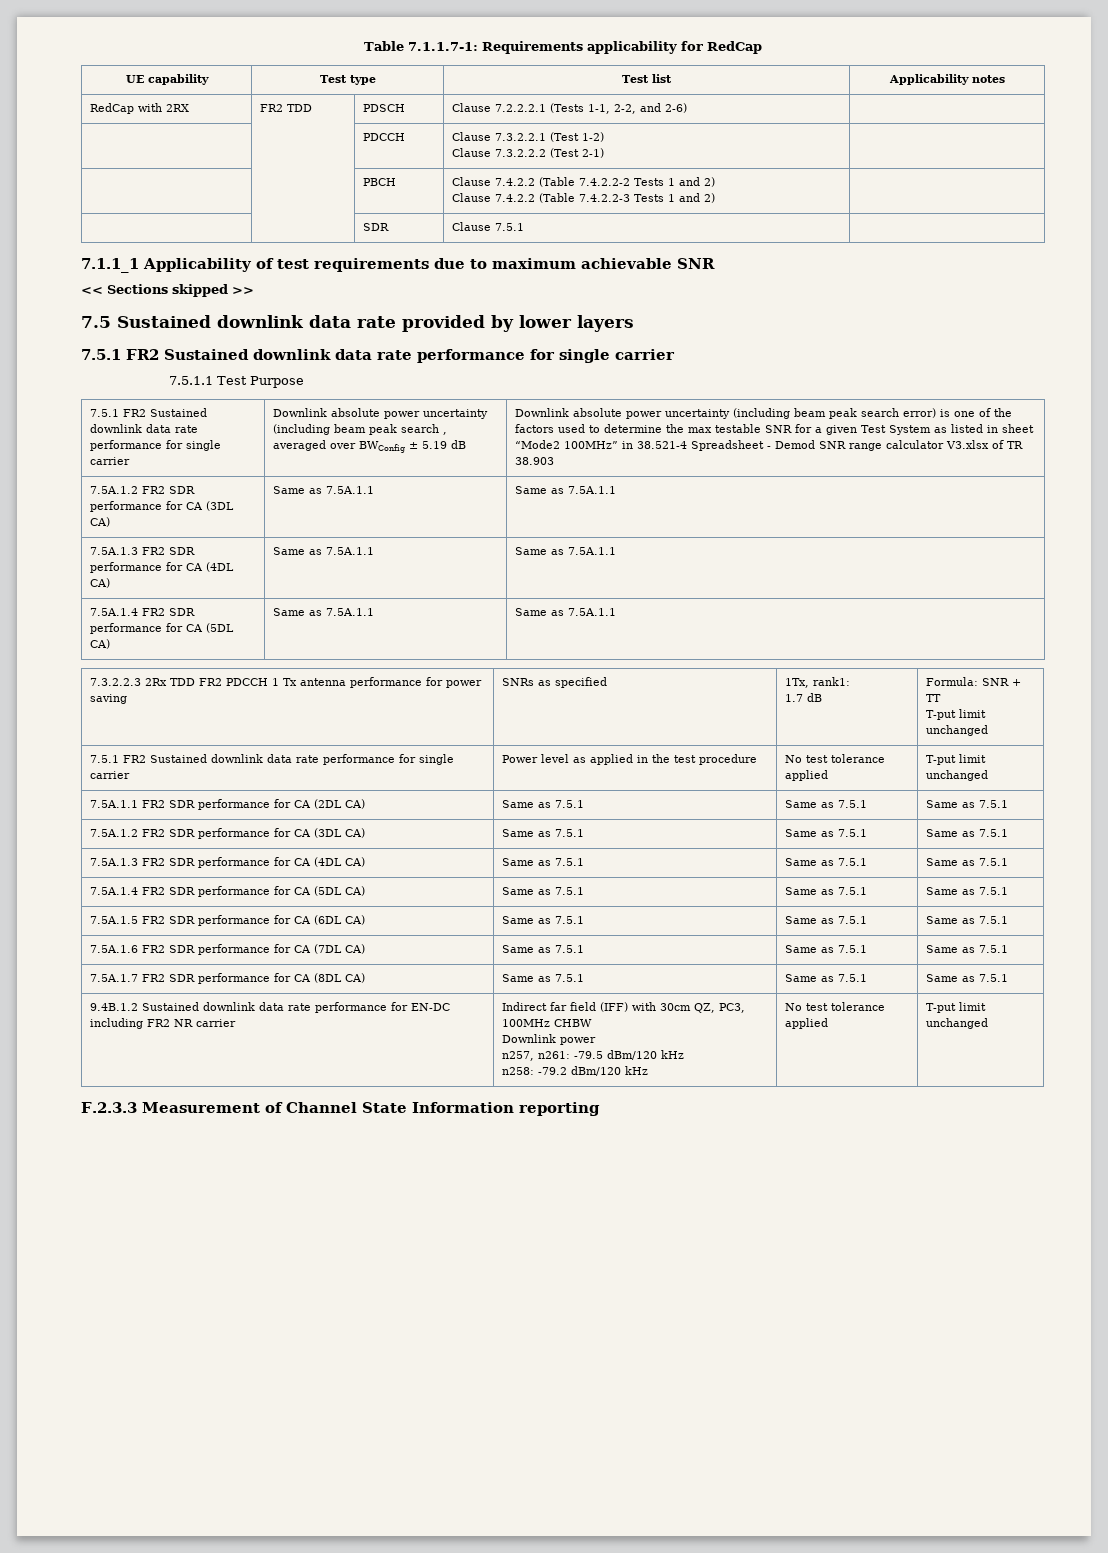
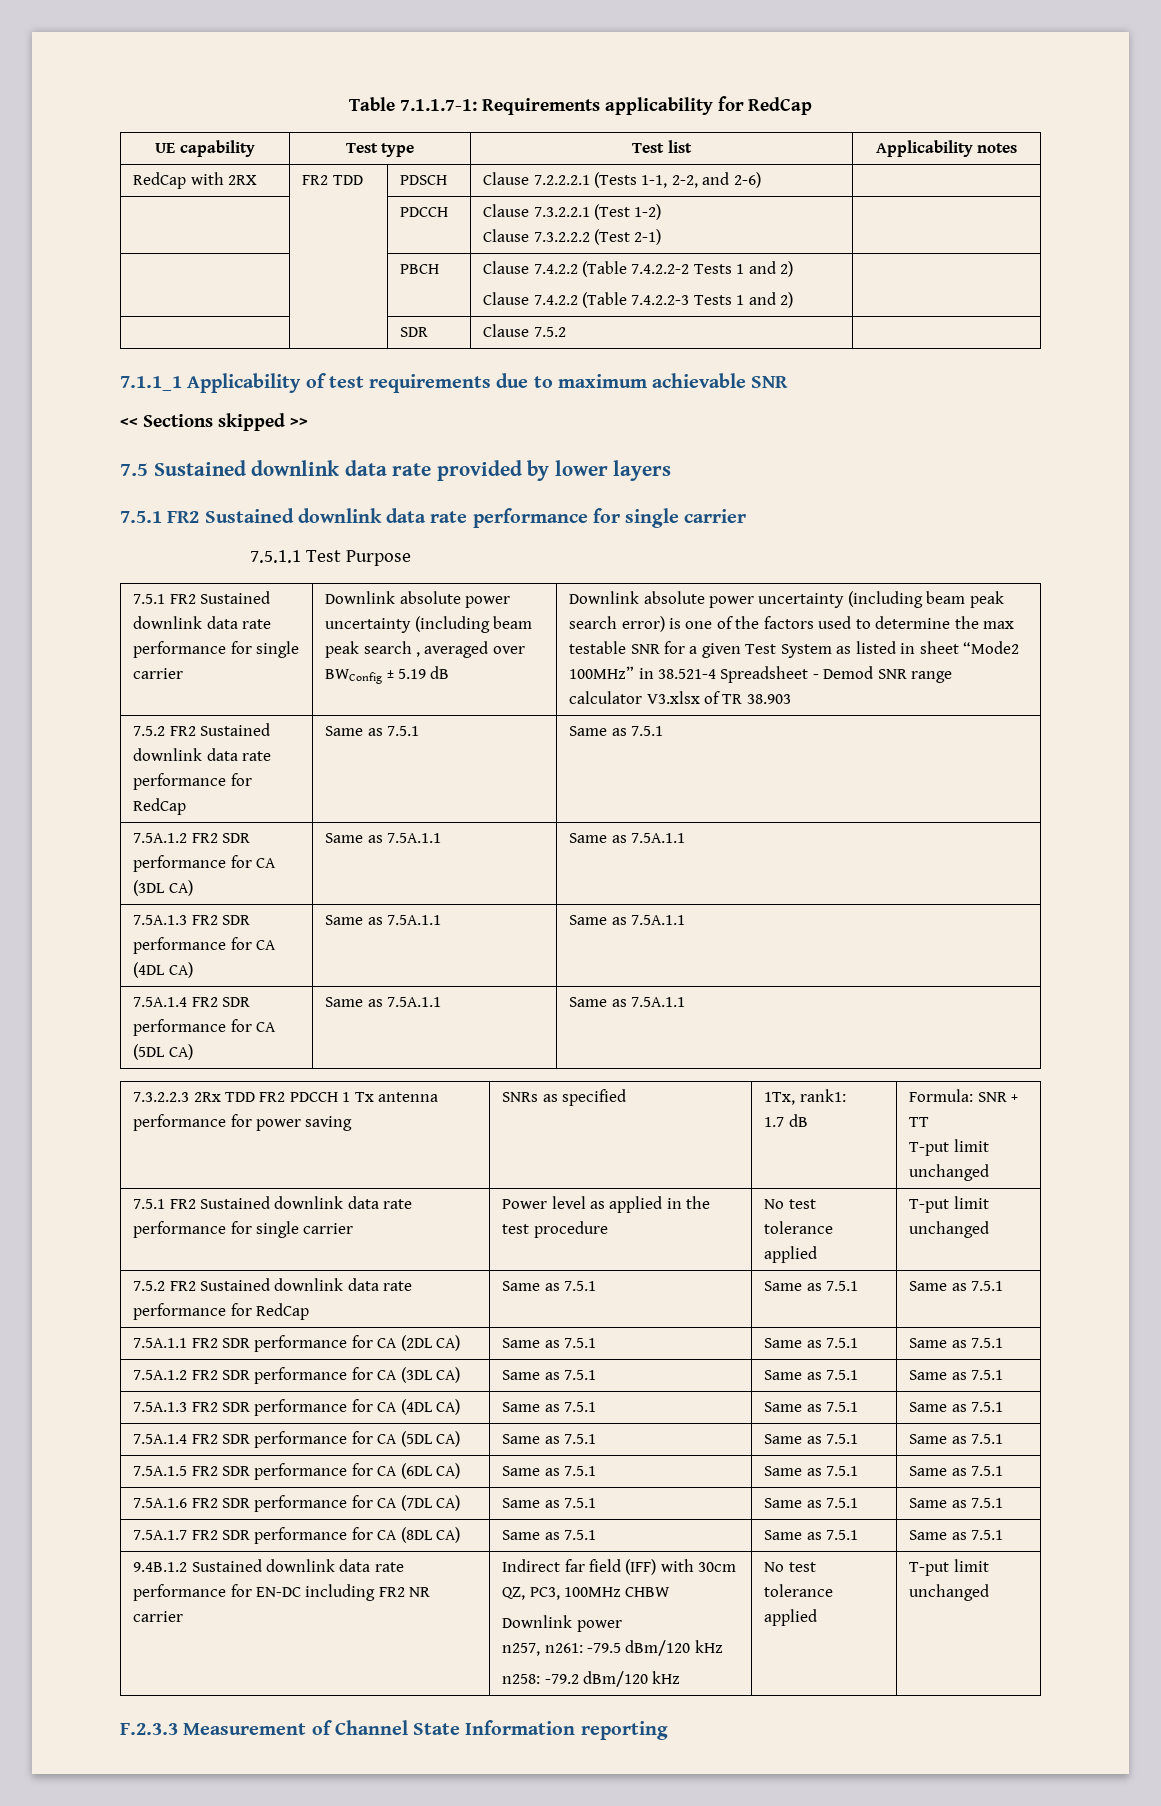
- | | SDR | Clause 7.5.1 |
+ | | SDR | Clause 7.5.2 |
  Downlink absolute power uncertainty (including beam peak search error) is one of the factors used to determine the max testable SNR for a given Test System as listed in sheet “Mode2 100MHz” in 38.521-4 Spreadsheet - Demod SNR range calculator V3.xlsx of TR 38.903
+ 7.5.2 FR2 Sustained downlink data rate performance for RedCap | Same as 7.5.1 | Same as 7.5.1
+ 7.5.2 FR2 Sustained downlink data rate performance for RedCap | Same as 7.5.1 | Same as 7.5.1 | Same as 7.5.1

